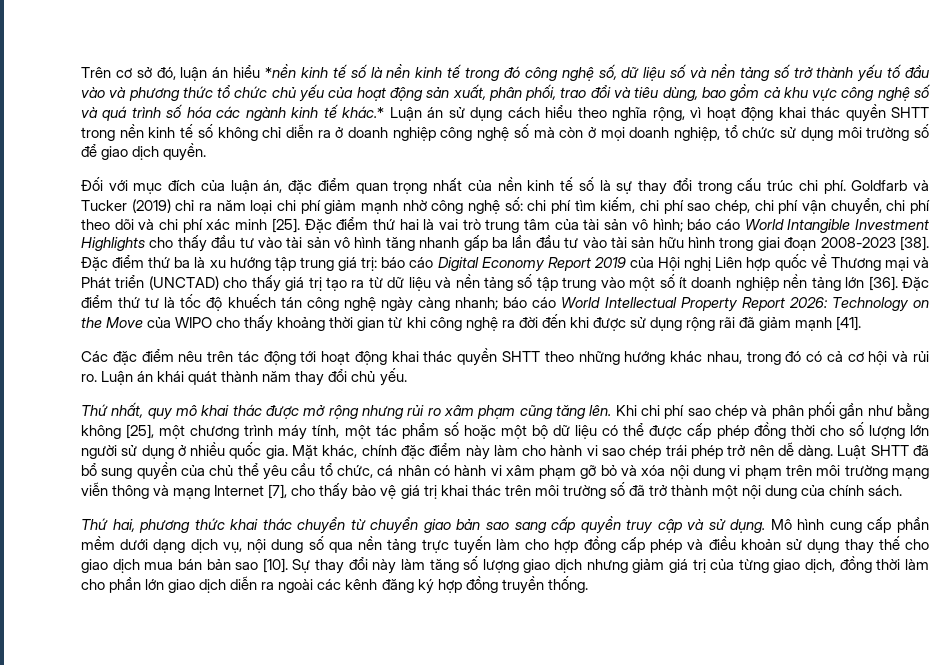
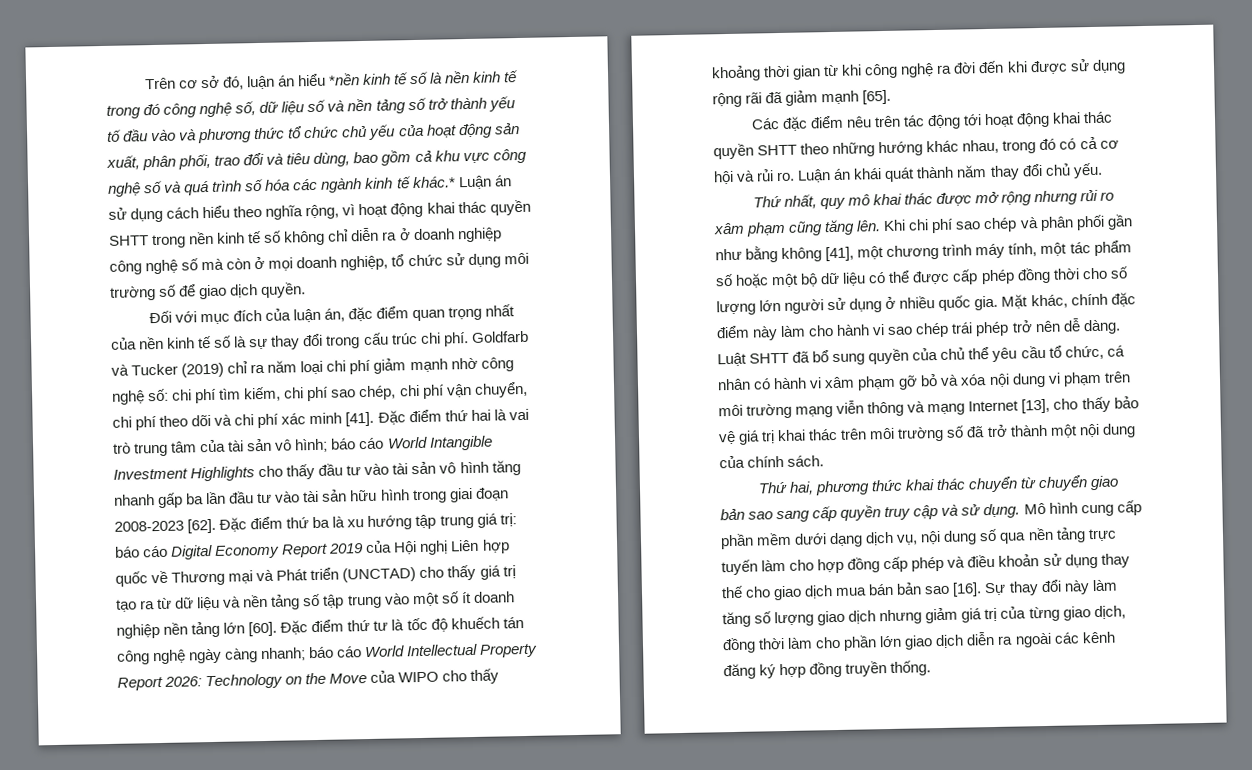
- Goldfarb và Tucker (2019) chỉ ra năm loại chi phí giảm mạnh nhờ công nghệ số: chi phí tìm kiếm, chi phí sao chép, chi phí vận chuyển, chi phí theo dõi và chi phí xác minh [25].
+ Goldfarb và Tucker (2019) chỉ ra năm loại chi phí giảm mạnh nhờ công nghệ số: chi phí tìm kiếm, chi phí sao chép, chi phí vận chuyển, chi phí theo dõi và chi phí xác minh [41].
- Đặc điểm thứ hai là vai trò trung tâm của tài sản vô hình; báo cáo World Intangible Investment Highlights cho thấy đầu tư vào tài sản vô hình tăng nhanh gấp ba lần đầu tư vào tài sản hữu hình trong giai đoạn 2008-2023 [38].
+ Đặc điểm thứ hai là vai trò trung tâm của tài sản vô hình; báo cáo World Intangible Investment Highlights cho thấy đầu tư vào tài sản vô hình tăng nhanh gấp ba lần đầu tư vào tài sản hữu hình trong giai đoạn 2008-2023 [62].
- Đặc điểm thứ ba là xu hướng tập trung giá trị: báo cáo Digital Economy Report 2019 của Hội nghị Liên hợp quốc về Thương mại và Phát triển (UNCTAD) cho thấy giá trị tạo ra từ dữ liệu và nền tảng số tập trung vào một số ít doanh nghiệp nền tảng lớn [36].
+ Đặc điểm thứ ba là xu hướng tập trung giá trị: báo cáo Digital Economy Report 2019 của Hội nghị Liên hợp quốc về Thương mại và Phát triển (UNCTAD) cho thấy giá trị tạo ra từ dữ liệu và nền tảng số tập trung vào một số ít doanh nghiệp nền tảng lớn [60].
- Đặc điểm thứ tư là tốc độ khuếch tán công nghệ ngày càng nhanh; báo cáo World Intellectual Property Report 2026: Technology on the Move của WIPO cho thấy khoảng thời gian từ khi công nghệ ra đời đến khi được sử dụng rộng rãi đã giảm mạnh [41].
+ Đặc điểm thứ tư là tốc độ khuếch tán công nghệ ngày càng nhanh; báo cáo World Intellectual Property Report 2026: Technology on the Move của WIPO cho thấy khoảng thời gian từ khi công nghệ ra đời đến khi được sử dụng rộng rãi đã giảm mạnh [65].
- Khi chi phí sao chép và phân phối gần như bằng không [25], một chương trình máy tính, một tác phẩm số hoặc một bộ dữ liệu có thể được cấp phép đồng thời cho số lượng lớn người sử dụng ở nhiều quốc gia.
+ Khi chi phí sao chép và phân phối gần như bằng không [41], một chương trình máy tính, một tác phẩm số hoặc một bộ dữ liệu có thể được cấp phép đồng thời cho số lượng lớn người sử dụng ở nhiều quốc gia.
- Luật SHTT đã bổ sung quyền của chủ thể yêu cầu tổ chức, cá nhân có hành vi xâm phạm gỡ bỏ và xóa nội dung vi phạm trên môi trường mạng viễn thông và mạng Internet [7], cho thấy bảo vệ giá trị khai thác trên môi trường số đã trở thành một nội dung của chính sách.
+ Luật SHTT đã bổ sung quyền của chủ thể yêu cầu tổ chức, cá nhân có hành vi xâm phạm gỡ bỏ và xóa nội dung vi phạm trên môi trường mạng viễn thông và mạng Internet [13], cho thấy bảo vệ giá trị khai thác trên môi trường số đã trở thành một nội dung của chính sách.
- Mô hình cung cấp phần mềm dưới dạng dịch vụ, nội dung số qua nền tảng trực tuyến làm cho hợp đồng cấp phép và điều khoản sử dụng thay thế cho giao dịch mua bán bản sao [10].
+ Mô hình cung cấp phần mềm dưới dạng dịch vụ, nội dung số qua nền tảng trực tuyến làm cho hợp đồng cấp phép và điều khoản sử dụng thay thế cho giao dịch mua bán bản sao [16].

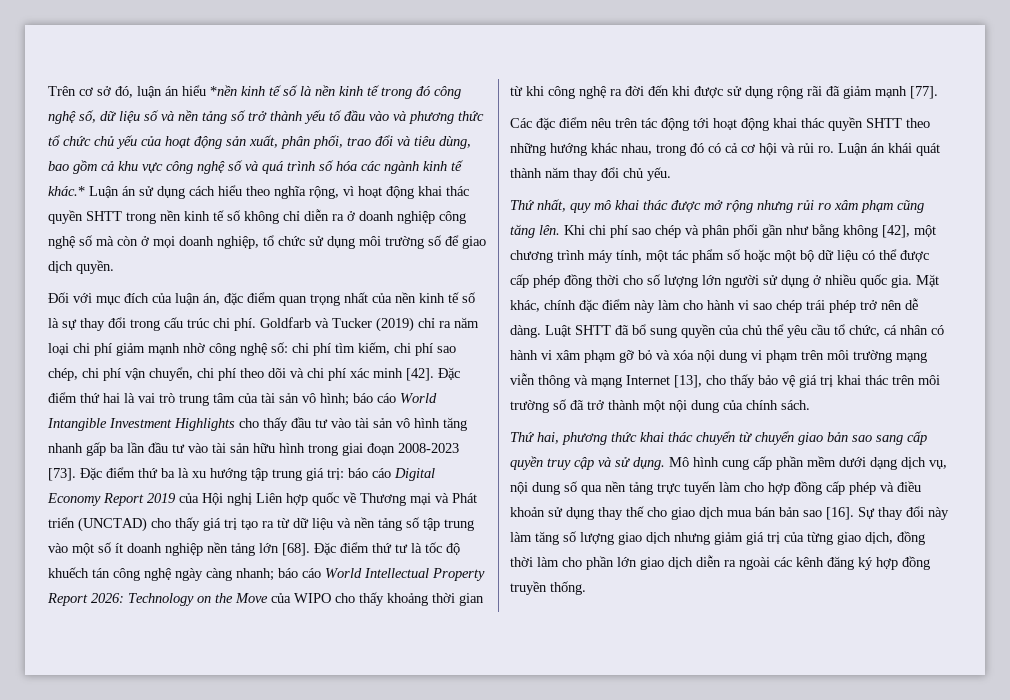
- Goldfarb và Tucker (2019) chỉ ra năm loại chi phí giảm mạnh nhờ công nghệ số: chi phí tìm kiếm, chi phí sao chép, chi phí vận chuyển, chi phí theo dõi và chi phí xác minh [41].
+ Goldfarb và Tucker (2019) chỉ ra năm loại chi phí giảm mạnh nhờ công nghệ số: chi phí tìm kiếm, chi phí sao chép, chi phí vận chuyển, chi phí theo dõi và chi phí xác minh [42].
- Đặc điểm thứ hai là vai trò trung tâm của tài sản vô hình; báo cáo World Intangible Investment Highlights cho thấy đầu tư vào tài sản vô hình tăng nhanh gấp ba lần đầu tư vào tài sản hữu hình trong giai đoạn 2008-2023 [62].
+ Đặc điểm thứ hai là vai trò trung tâm của tài sản vô hình; báo cáo World Intangible Investment Highlights cho thấy đầu tư vào tài sản vô hình tăng nhanh gấp ba lần đầu tư vào tài sản hữu hình trong giai đoạn 2008-2023 [73].
- Đặc điểm thứ ba là xu hướng tập trung giá trị: báo cáo Digital Economy Report 2019 của Hội nghị Liên hợp quốc về Thương mại và Phát triển (UNCTAD) cho thấy giá trị tạo ra từ dữ liệu và nền tảng số tập trung vào một số ít doanh nghiệp nền tảng lớn [60].
+ Đặc điểm thứ ba là xu hướng tập trung giá trị: báo cáo Digital Economy Report 2019 của Hội nghị Liên hợp quốc về Thương mại và Phát triển (UNCTAD) cho thấy giá trị tạo ra từ dữ liệu và nền tảng số tập trung vào một số ít doanh nghiệp nền tảng lớn [68].
- Đặc điểm thứ tư là tốc độ khuếch tán công nghệ ngày càng nhanh; báo cáo World Intellectual Property Report 2026: Technology on the Move của WIPO cho thấy khoảng thời gian từ khi công nghệ ra đời đến khi được sử dụng rộng rãi đã giảm mạnh [65].
+ Đặc điểm thứ tư là tốc độ khuếch tán công nghệ ngày càng nhanh; báo cáo World Intellectual Property Report 2026: Technology on the Move của WIPO cho thấy khoảng thời gian từ khi công nghệ ra đời đến khi được sử dụng rộng rãi đã giảm mạnh [77].
- Khi chi phí sao chép và phân phối gần như bằng không [41], một chương trình máy tính, một tác phẩm số hoặc một bộ dữ liệu có thể được cấp phép đồng thời cho số lượng lớn người sử dụng ở nhiều quốc gia.
+ Khi chi phí sao chép và phân phối gần như bằng không [42], một chương trình máy tính, một tác phẩm số hoặc một bộ dữ liệu có thể được cấp phép đồng thời cho số lượng lớn người sử dụng ở nhiều quốc gia.

